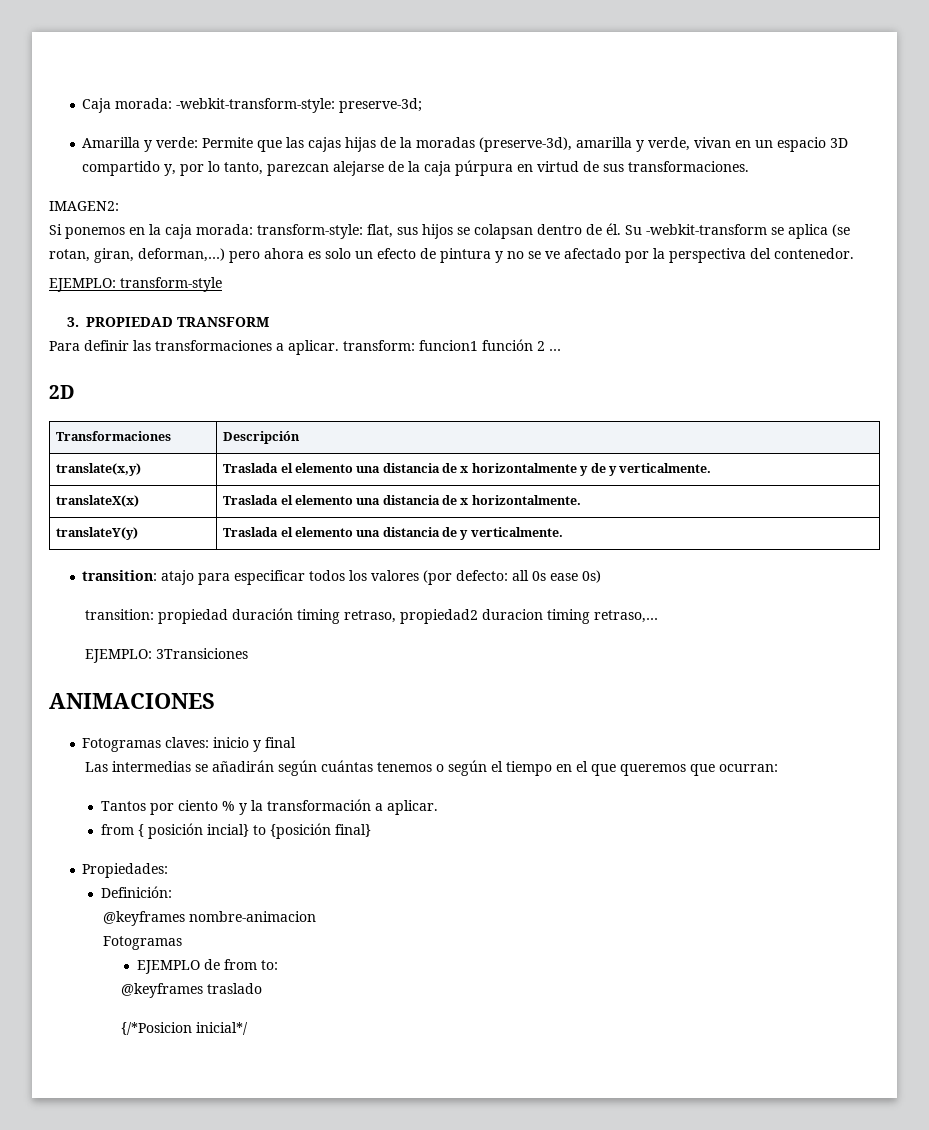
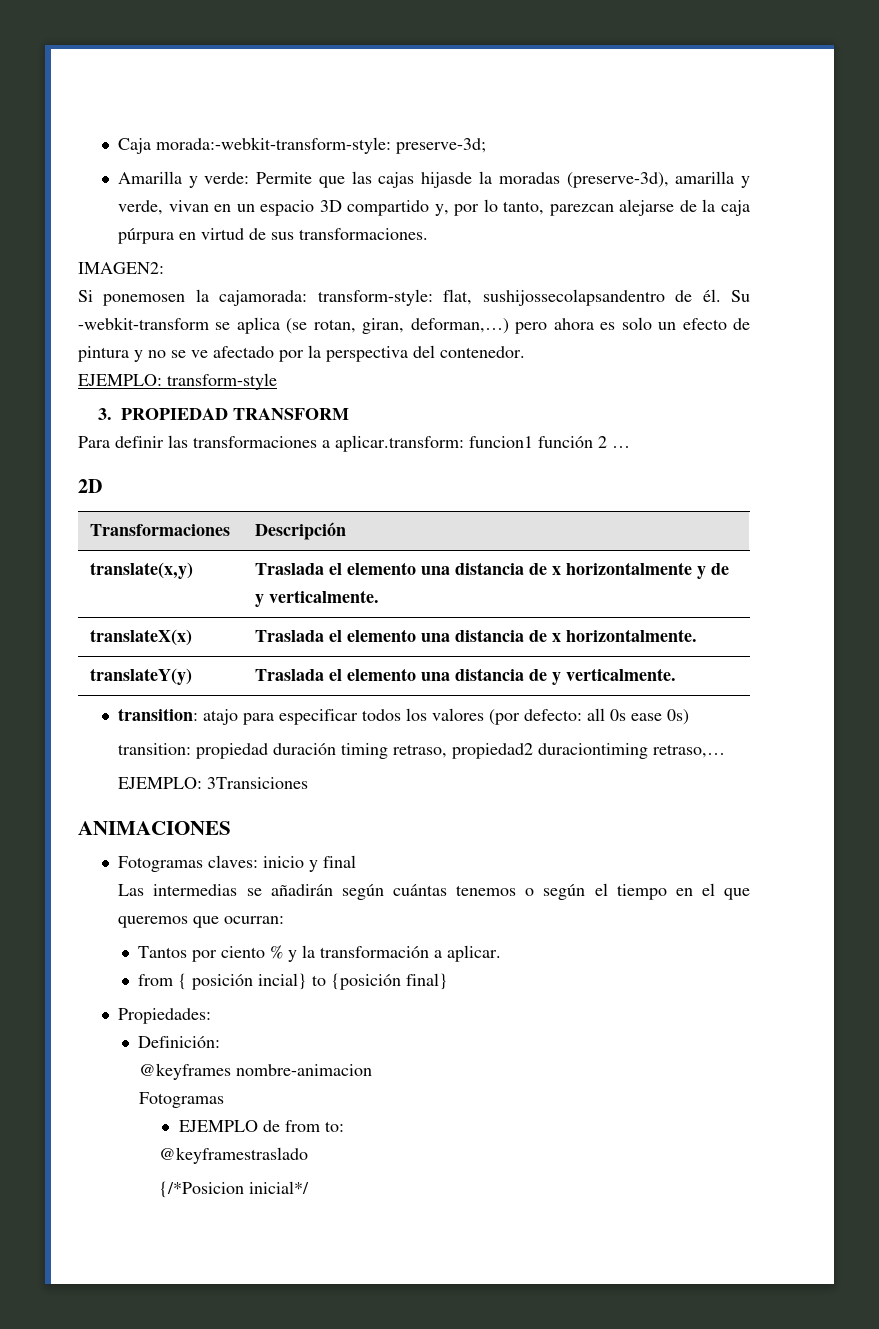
- Caja morada: -webkit-transform-style: preserve-3d;
+ Caja morada:-webkit-transform-style: preserve-3d;
- Amarilla y verde: Permite que las cajas hijas de la moradas (preserve-3d), amarilla y verde, vivan en un espacio 3D compartido y, por lo tanto, parezcan alejarse de la caja púrpura en virtud de sus transformaciones.
+ Amarilla y verde: Permite que las cajas hijasde la moradas (preserve-3d), amarilla y verde, vivan en un espacio 3D compartido y, por lo tanto, parezcan alejarse de la caja púrpura en virtud de sus transformaciones.
- Si ponemos en la caja morada: transform-style: flat, sus hijos se colapsan dentro de él.
+ Si ponemosen la cajamorada: transform-style: flat, sushijossecolapsandentro de él.
- Para definir las transformaciones a aplicar. transform: funcion1 función 2 …
+ Para definir las transformaciones a aplicar.transform: funcion1 función 2 …
- transition: propiedad duración timing retraso, propiedad2 duracion timing retraso,…
+ transition: propiedad duración timing retraso, propiedad2 duraciontiming retraso,…
- @keyframes traslado
+ @keyframestraslado

